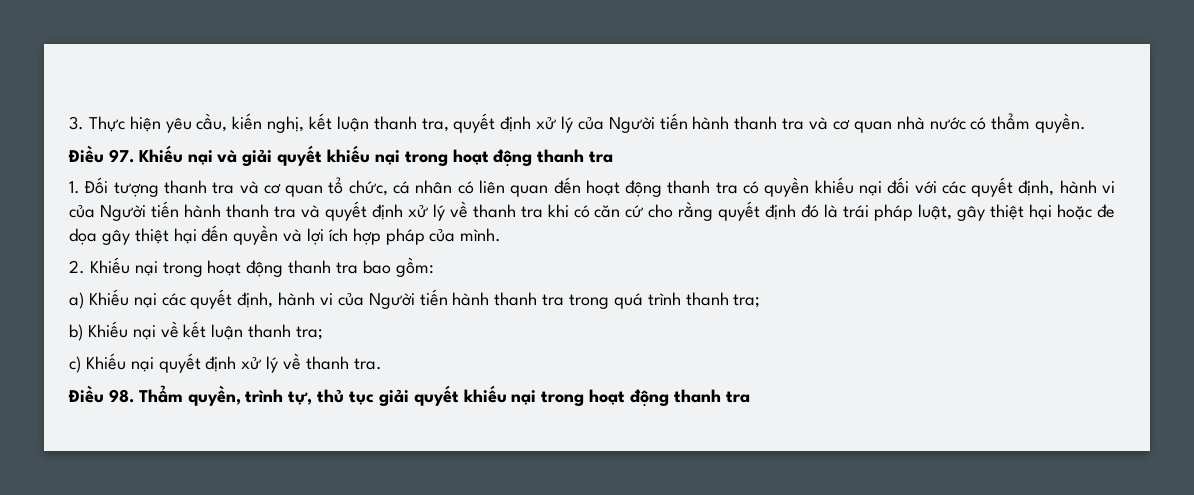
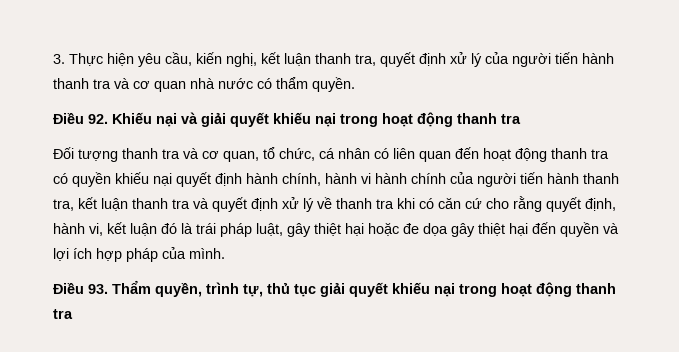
- 3. Thực hiện yêu cầu, kiến nghị, kết luận thanh tra, quyết định xử lý của Người tiến hành thanh tra và cơ quan nhà nước có thẩm quyền.
+ 3. Thực hiện yêu cầu, kiến nghị, kết luận thanh tra, quyết định xử lý của người tiến hành thanh tra và cơ quan nhà nước có thẩm quyền.
- Điều 97. Khiếu nại và giải quyết khiếu nại trong hoạt động thanh tra
+ Điều 92. Khiếu nại và giải quyết khiếu nại trong hoạt động thanh tra
- 1. Đối tượng thanh tra và cơ quan tổ chức, cá nhân có liên quan đến hoạt động thanh tra có quyền khiếu nại đối với các quyết định, hành vi của Người tiến hành thanh tra và quyết định xử lý về thanh tra khi có căn cứ cho rằng quyết định đó là trái pháp luật, gây thiệt hại hoặc đe dọa gây thiệt hại đến quyền và lợi ích hợp pháp của mình.
+ Đối tượng thanh tra và cơ quan, tổ chức, cá nhân có liên quan đến hoạt động thanh tra có quyền khiếu nại quyết định hành chính, hành vi hành chính của người tiến hành thanh tra, kết luận thanh tra và quyết định xử lý về thanh tra khi có căn cứ cho rằng quyết định, hành vi, kết luận đó là trái pháp luật, gây thiệt hại hoặc đe dọa gây thiệt hại đến quyền và lợi ích hợp pháp của mình.
- 2. Khiếu nại trong hoạt động thanh tra bao gồm:
- a) Khiếu nại các quyết định, hành vi của Người tiến hành thanh tra trong quá trình thanh tra;
- b) Khiếu nại về kết luận thanh tra;
- c) Khiếu nại quyết định xử lý về thanh tra.
- Điều 98. Thẩm quyền, trình tự, thủ tục giải quyết khiếu nại trong hoạt động thanh tra
+ Điều 93. Thẩm quyền, trình tự, thủ tục giải quyết khiếu nại trong hoạt động thanh tra

